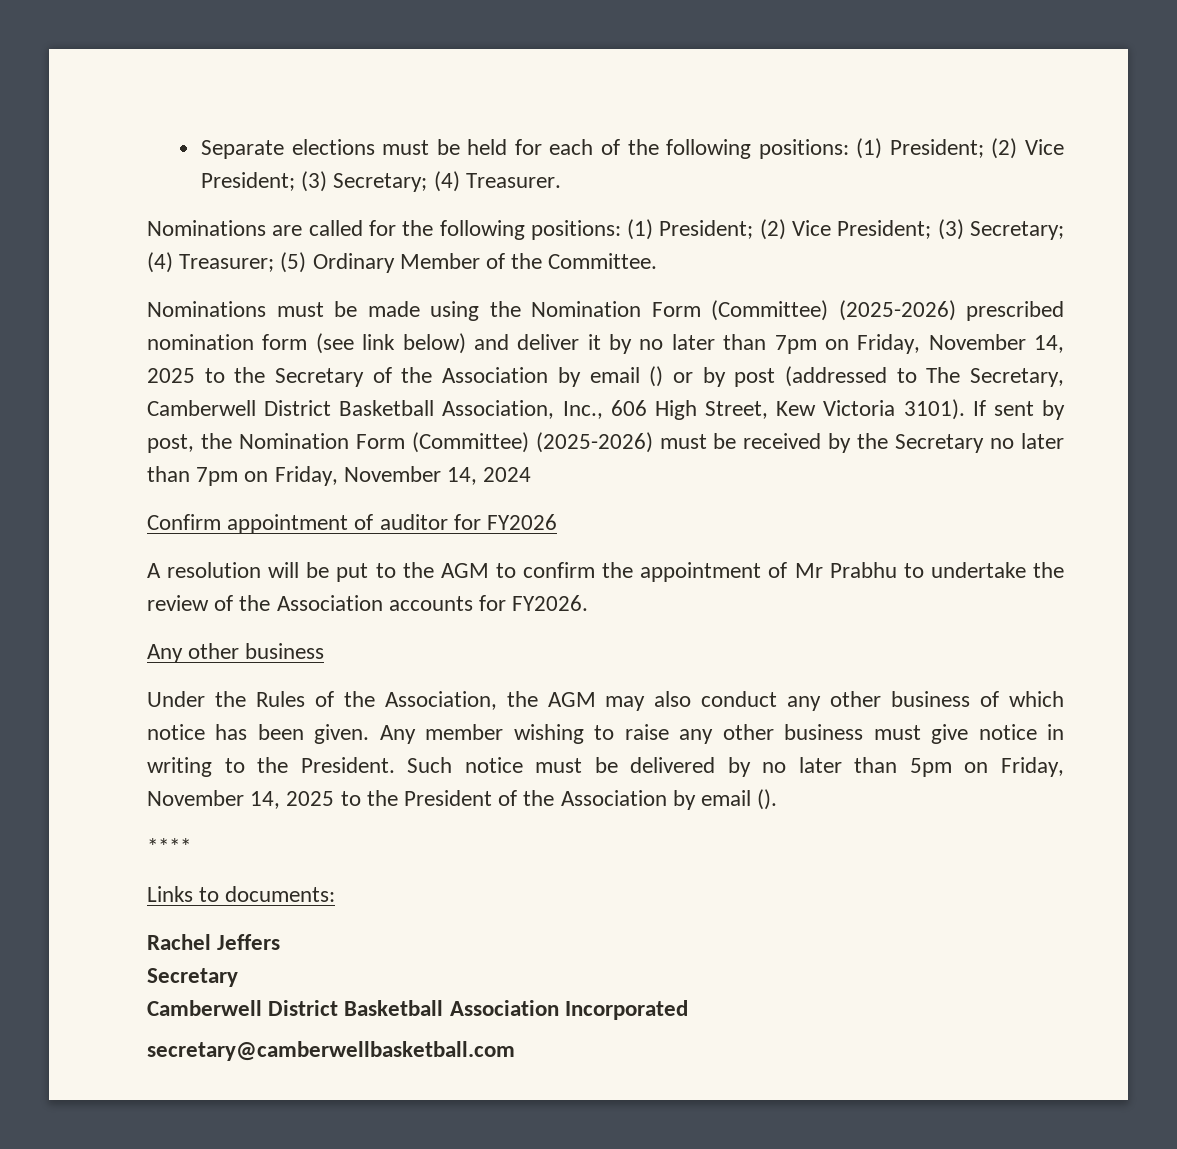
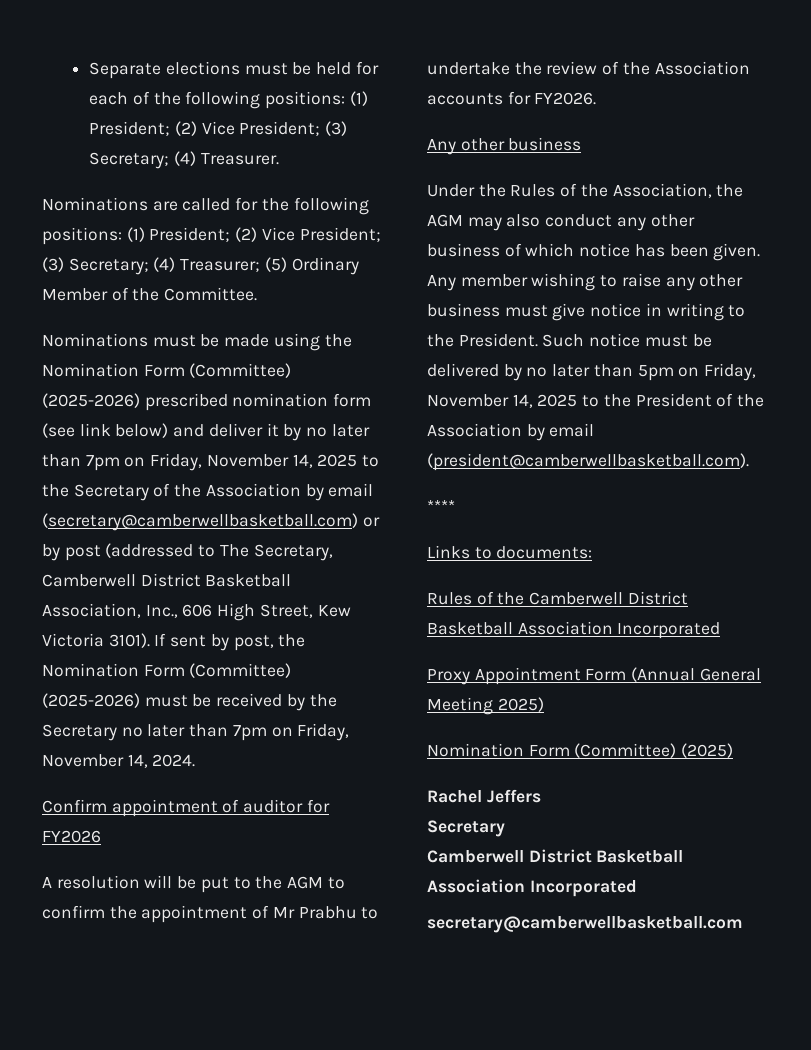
- Nominations must be made using the Nomination Form (Committee) (2025-2026) prescribed nomination form (see link below) and deliver it by no later than 7pm on Friday, November 14, 2025 to the Secretary of the Association by email () or by post (addressed to The Secretary, Camberwell District Basketball Association, Inc., 606 High Street, Kew Victoria 3101).
+ Nominations must be made using the Nomination Form (Committee) (2025-2026) prescribed nomination form (see link below) and deliver it by no later than 7pm on Friday, November 14, 2025 to the Secretary of the Association by email (secretary@camberwellbasketball.com) or by post (addressed to The Secretary, Camberwell District Basketball Association, Inc., 606 High Street, Kew Victoria 3101).
- If sent by post, the Nomination Form (Committee) (2025-2026) must be received by the Secretary no later than 7pm on Friday, November 14, 2024
+ If sent by post, the Nomination Form (Committee) (2025-2026) must be received by the Secretary no later than 7pm on Friday, November 14, 2024.
- Such notice must be delivered by no later than 5pm on Friday, November 14, 2025 to the President of the Association by email ().
+ Such notice must be delivered by no later than 5pm on Friday, November 14, 2025 to the President of the Association by email (president@camberwellbasketball.com).
+ Rules of the Camberwell District Basketball Association Incorporated
+ Proxy Appointment Form (Annual General Meeting 2025)
+ Nomination Form (Committee) (2025)

